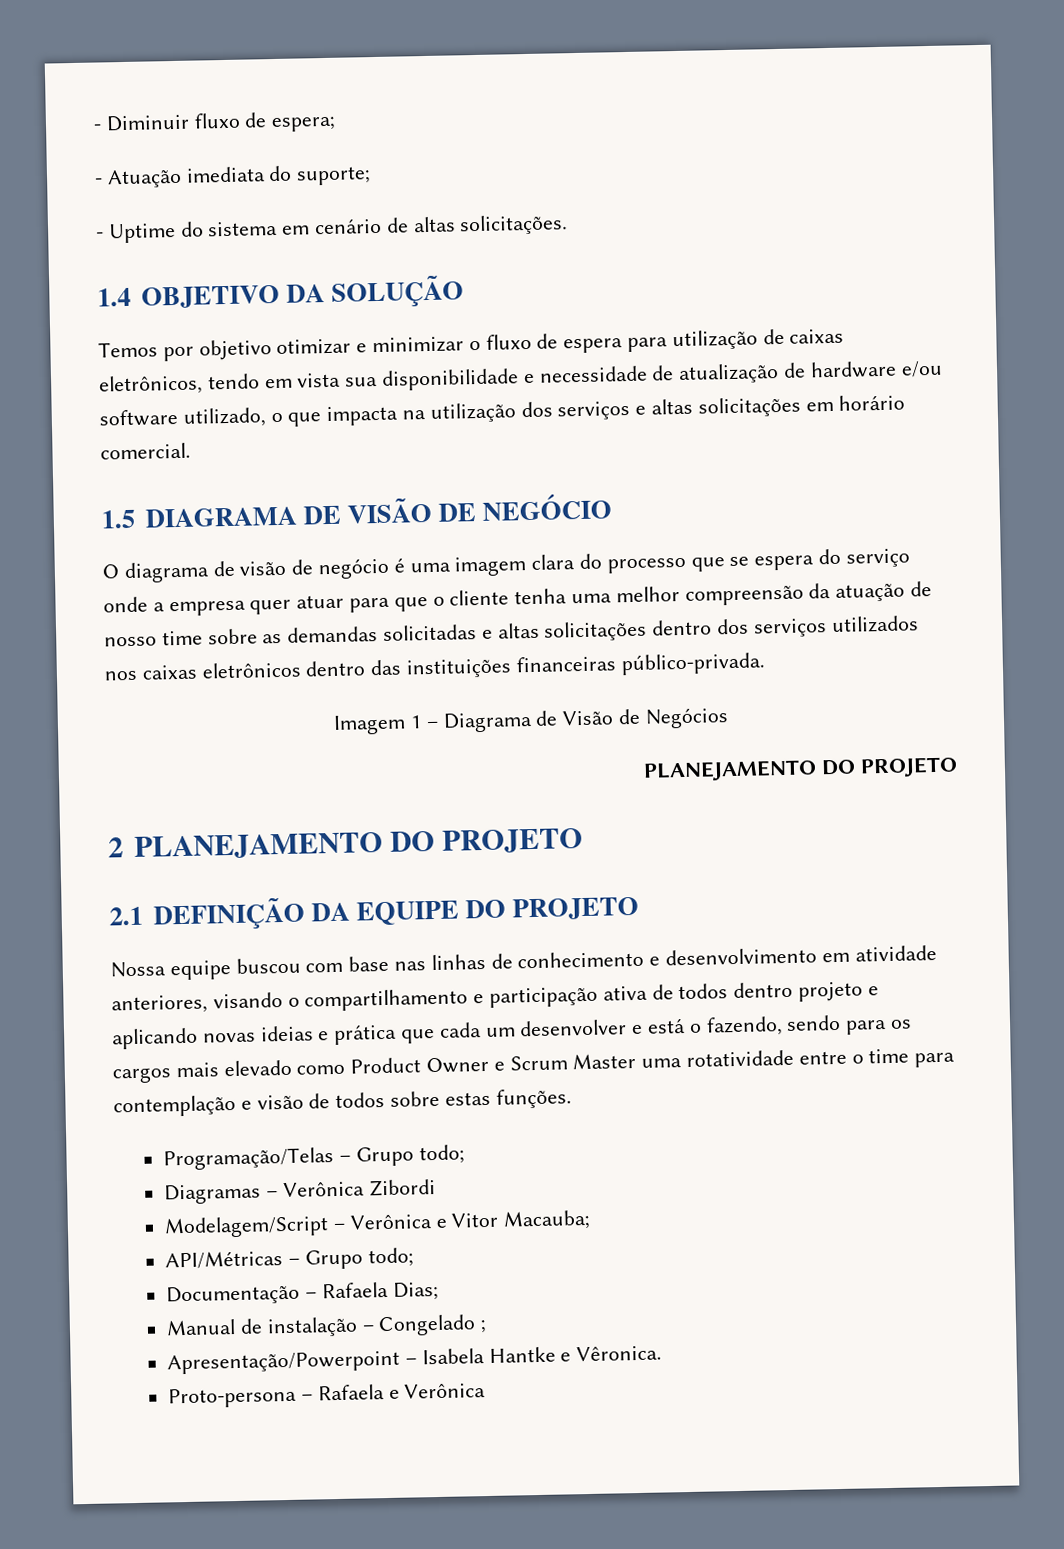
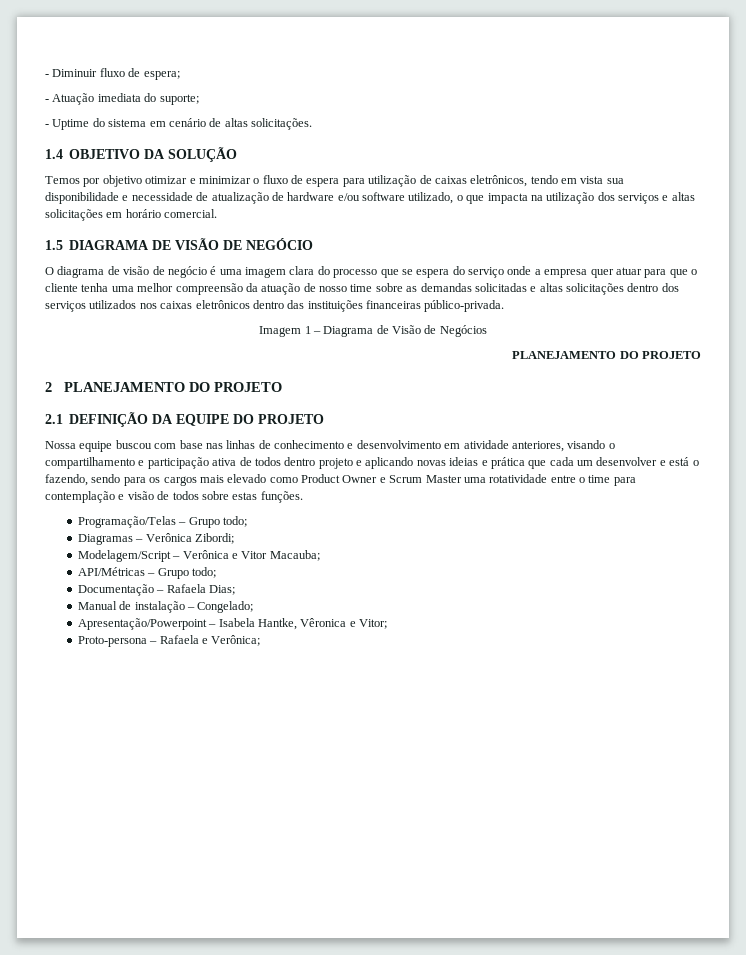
- Diagramas – Verônica Zibordi
+ Diagramas – Verônica Zibordi;
- Manual de instalação – Congelado ;
+ Manual de instalação – Congelado;
- Apresentação/Powerpoint – Isabela Hantke e Vêronica.
+ Apresentação/Powerpoint – Isabela Hantke, Vêronica e Vitor;
- Proto-persona – Rafaela e Verônica
+ Proto-persona – Rafaela e Verônica;

